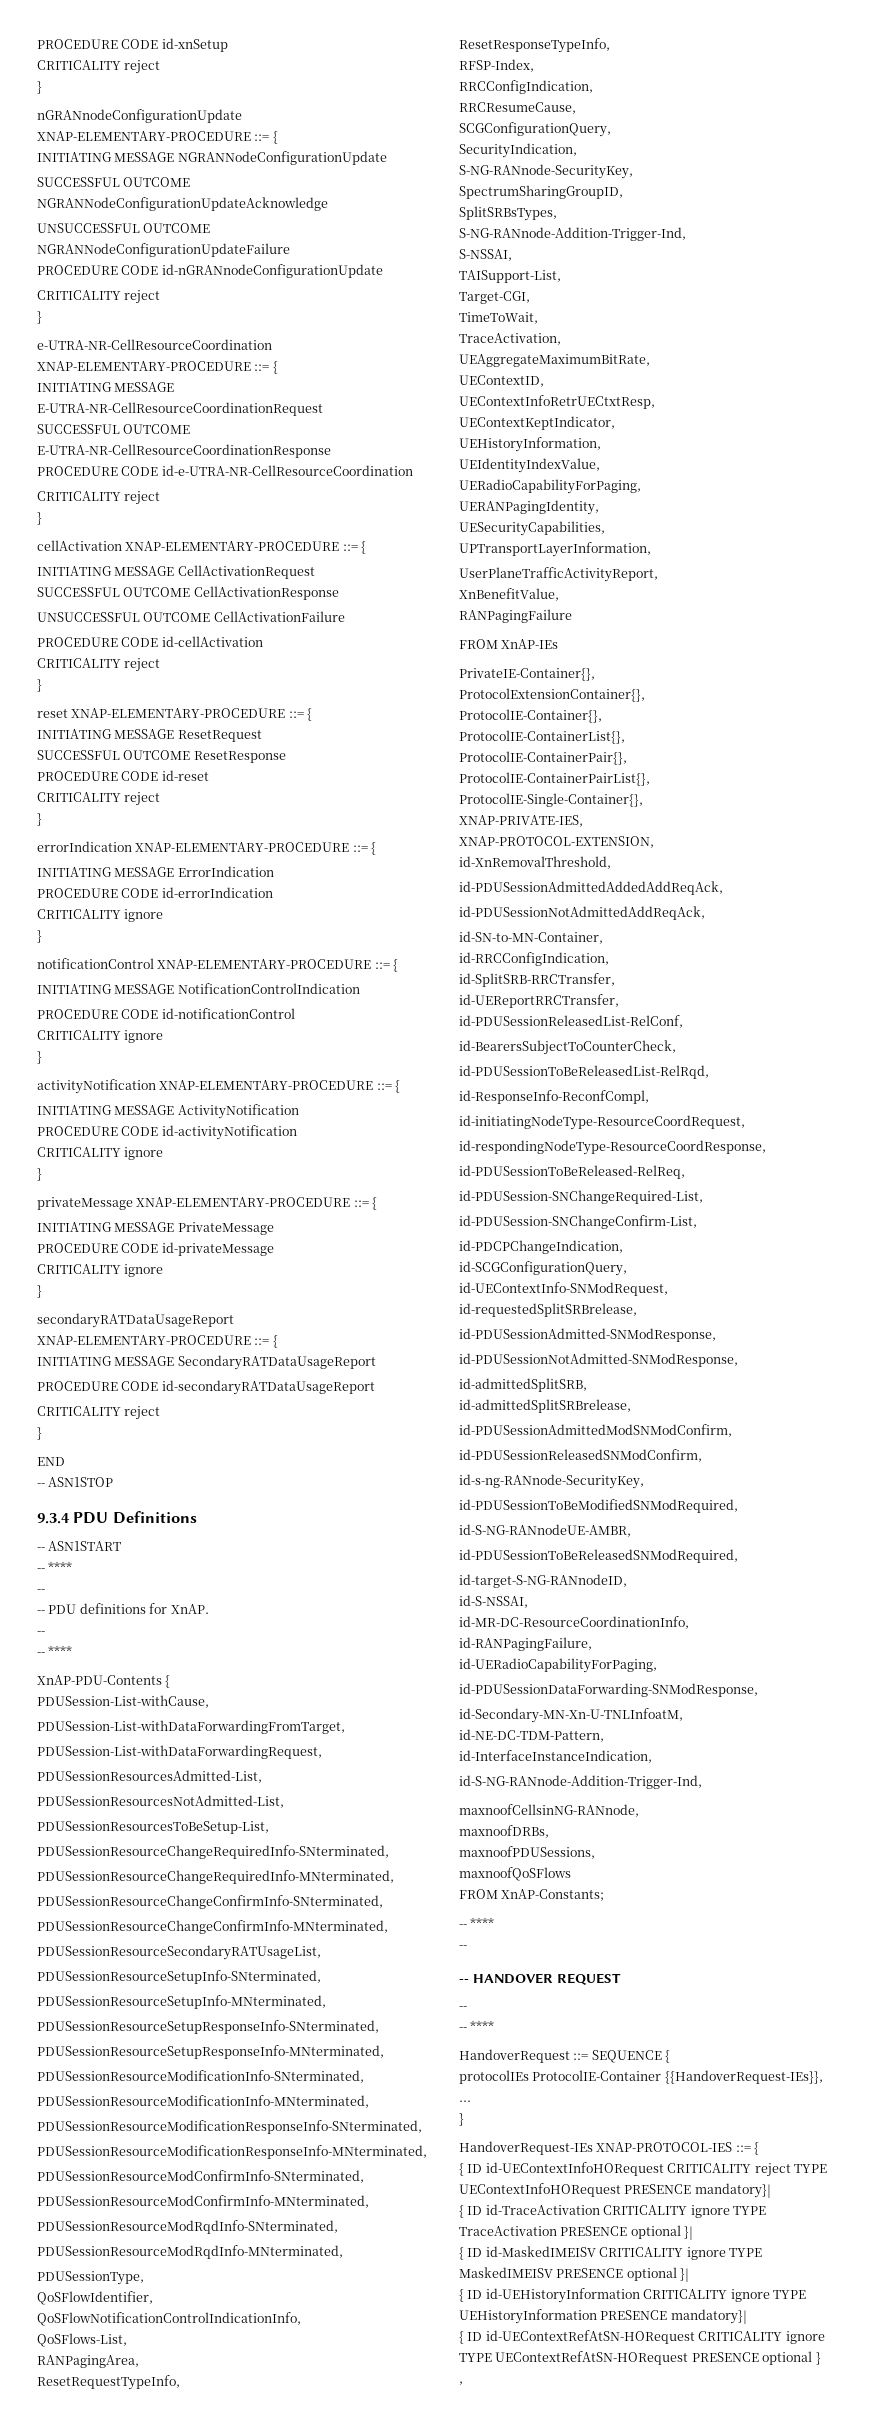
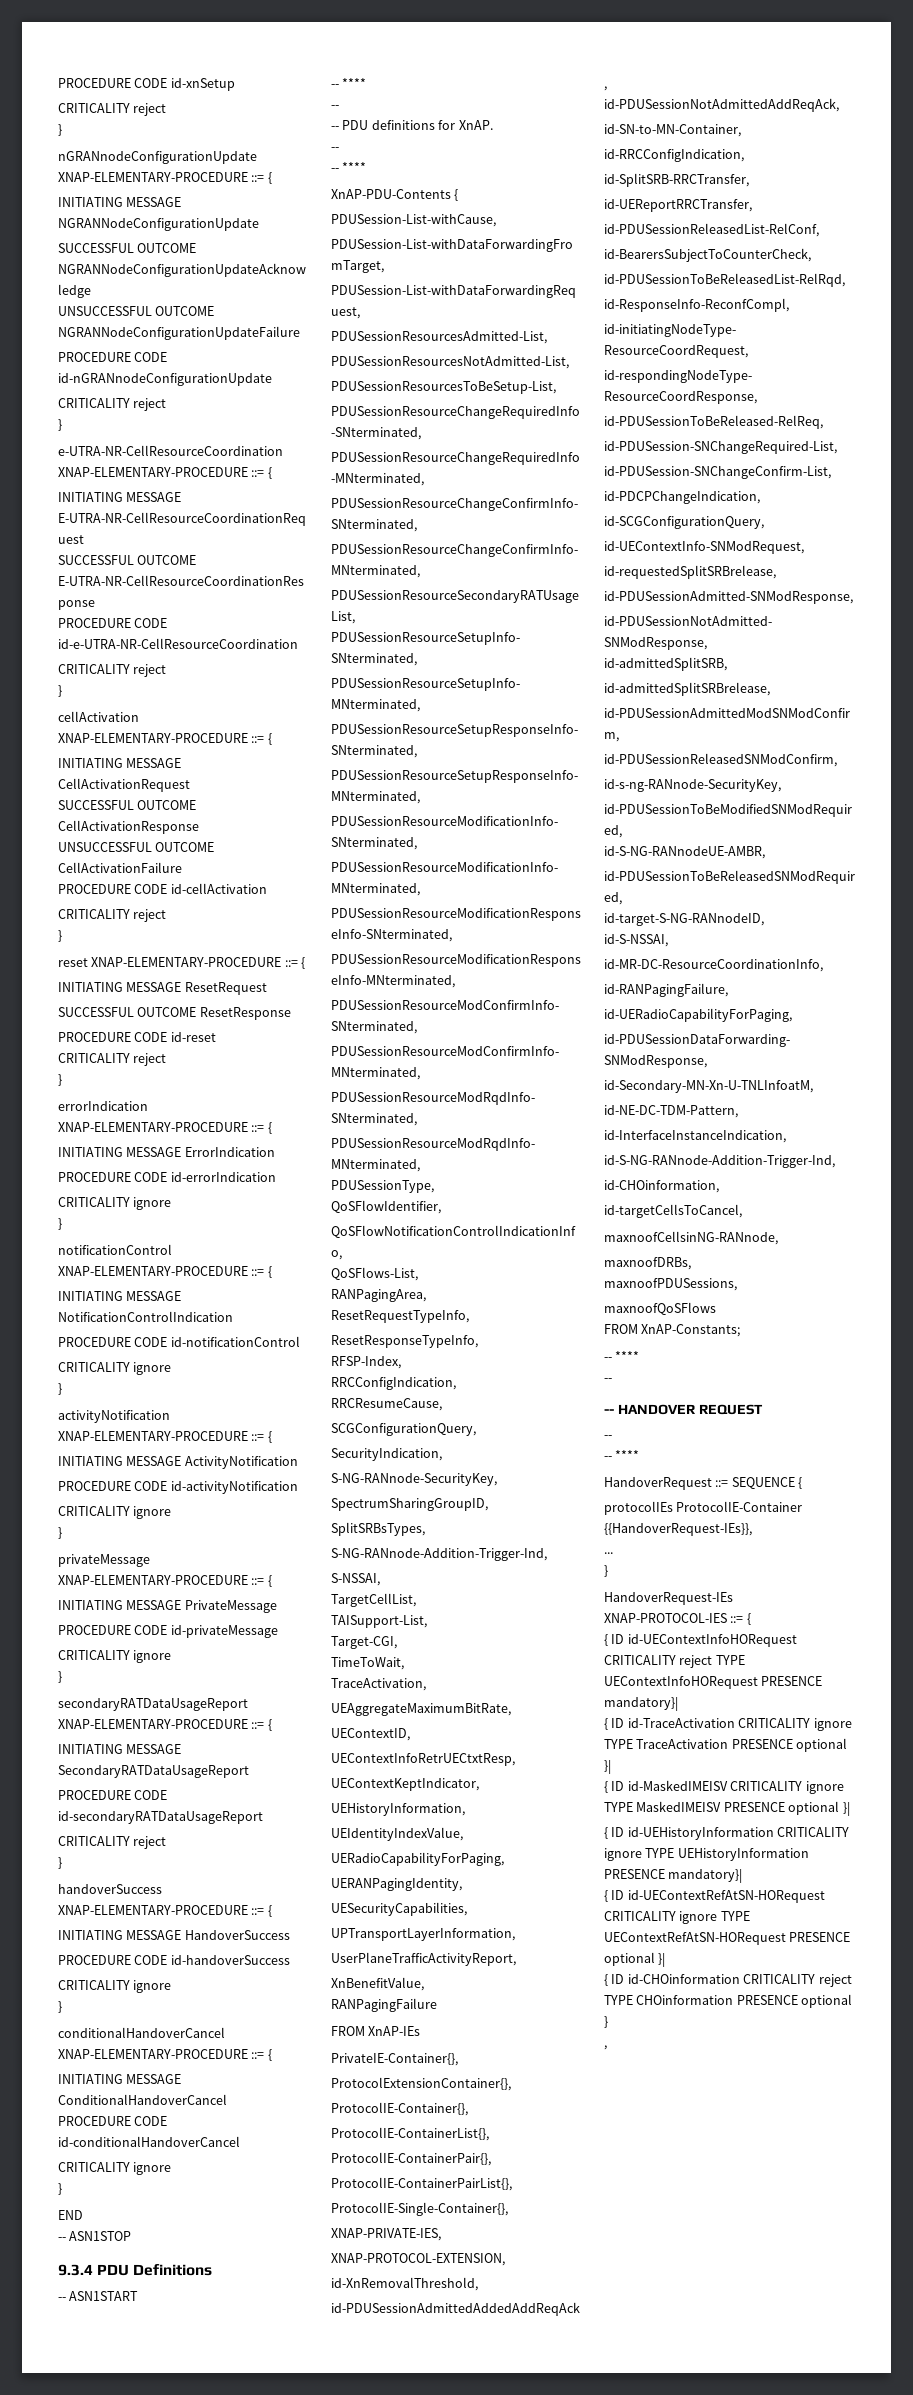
+ handoverSuccess XNAP-ELEMENTARY-PROCEDURE ::= {
+ INITIATING MESSAGE HandoverSuccess
+ PROCEDURE CODE id-handoverSuccess
+ CRITICALITY ignore
+ }
+ conditionalHandoverCancel XNAP-ELEMENTARY-PROCEDURE ::= {
+ INITIATING MESSAGE ConditionalHandoverCancel
+ PROCEDURE CODE id-conditionalHandoverCancel
+ CRITICALITY ignore
+ }
+ TargetCellList,
+ id-CHOinformation,
+ id-targetCellsToCancel,
- { ID id-UEContextRefAtSN-HORequest CRITICALITY ignore TYPE UEContextRefAtSN-HORequest PRESENCE optional }
+ { ID id-UEContextRefAtSN-HORequest CRITICALITY ignore TYPE UEContextRefAtSN-HORequest PRESENCE optional }|
+ { ID id-CHOinformation CRITICALITY reject TYPE CHOinformation PRESENCE optional }

